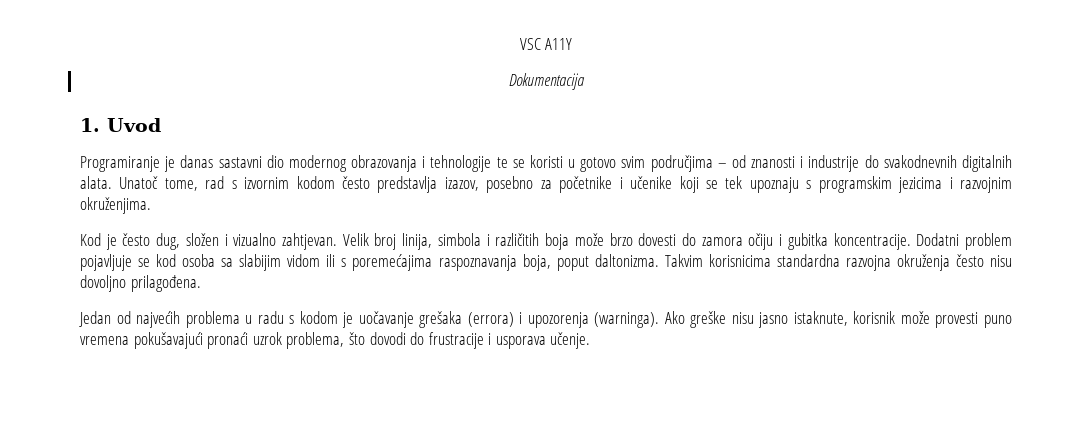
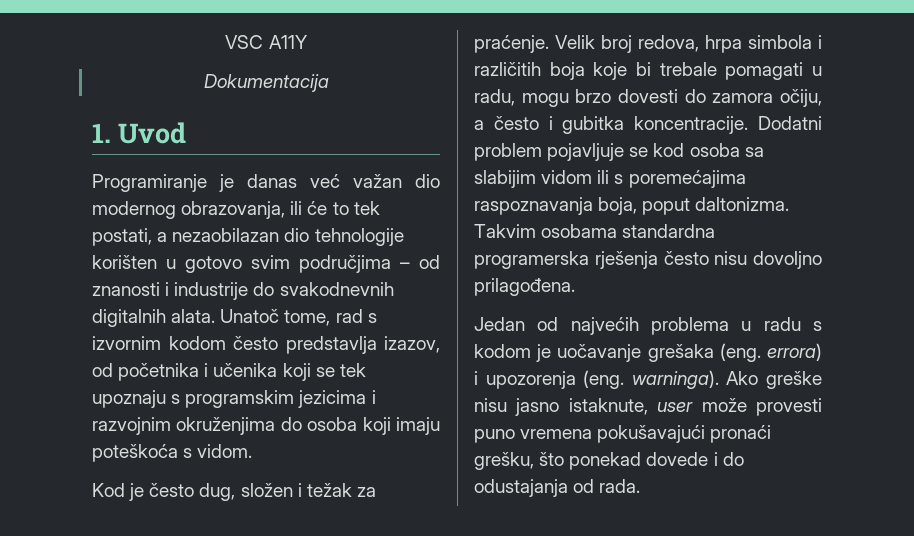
- Programiranje je danas sastavni dio modernog obrazovanja i tehnologije te se koristi u gotovo svim područjima – od znanosti i industrije do svakodnevnih digitalnih alata.
+ Programiranje je danas već važan dio modernog obrazovanja, ili će to tek postati, a nezaobilazan dio tehnologije korišten u gotovo svim područjima – od znanosti i industrije do svakodnevnih digitalnih alata.
- Unatoč tome, rad s izvornim kodom često predstavlja izazov, posebno za početnike i učenike koji se tek upoznaju s programskim jezicima i razvojnim okruženjima.
+ Unatoč tome, rad s izvornim kodom često predstavlja izazov, od početnika i učenika koji se tek upoznaju s programskim jezicima i razvojnim okruženjima do osoba koji imaju poteškoća s vidom.
- Kod je često dug, složen i vizualno zahtjevan. Velik broj linija, simbola i različitih boja može brzo dovesti do zamora očiju i gubitka koncentracije.
+ Kod je često dug, složen i težak za praćenje. Velik broj redova, hrpa simbola i različitih boja koje bi trebale pomagati u radu, mogu brzo dovesti do zamora očiju, a često i gubitka koncentracije.
- Takvim korisnicima standardna razvojna okruženja često nisu dovoljno prilagođena.
+ Takvim osobama standardna programerska rješenja često nisu dovoljno prilagođena.
- Jedan od najvećih problema u radu s kodom je uočavanje grešaka (errora) i upozorenja (warninga).
+ Jedan od najvećih problema u radu s kodom je uočavanje grešaka (eng. errora) i upozorenja (eng. warninga).
- Ako greške nisu jasno istaknute, korisnik može provesti puno vremena pokušavajući pronaći uzrok problema, što dovodi do frustracije i usporava učenje.
+ Ako greške nisu jasno istaknute, user može provesti puno vremena pokušavajući pronaći grešku, što ponekad dovede i do odustajanja od rada.

